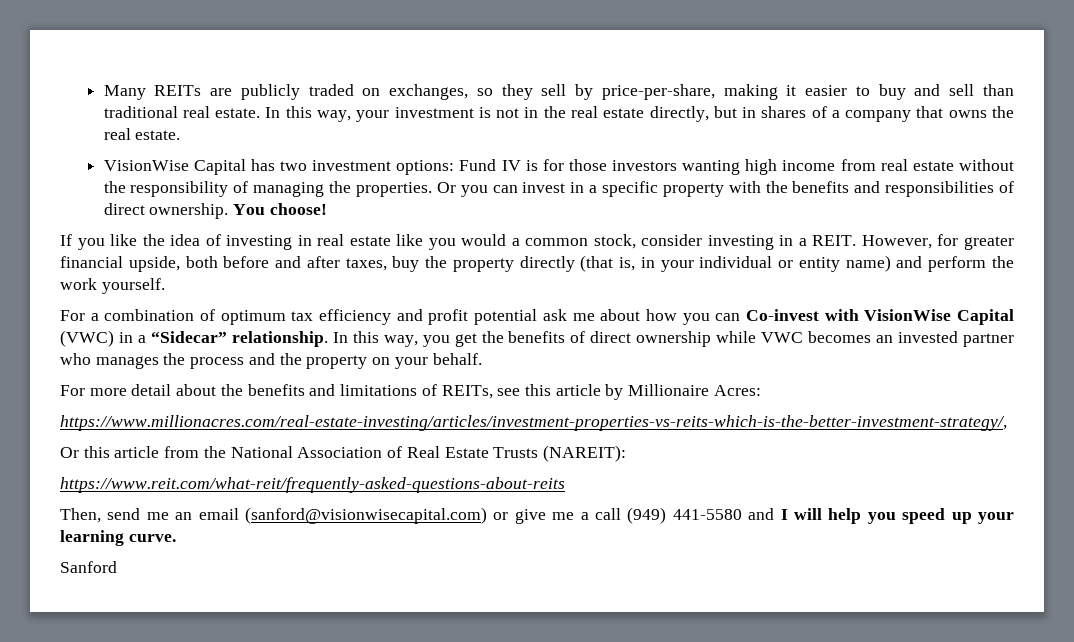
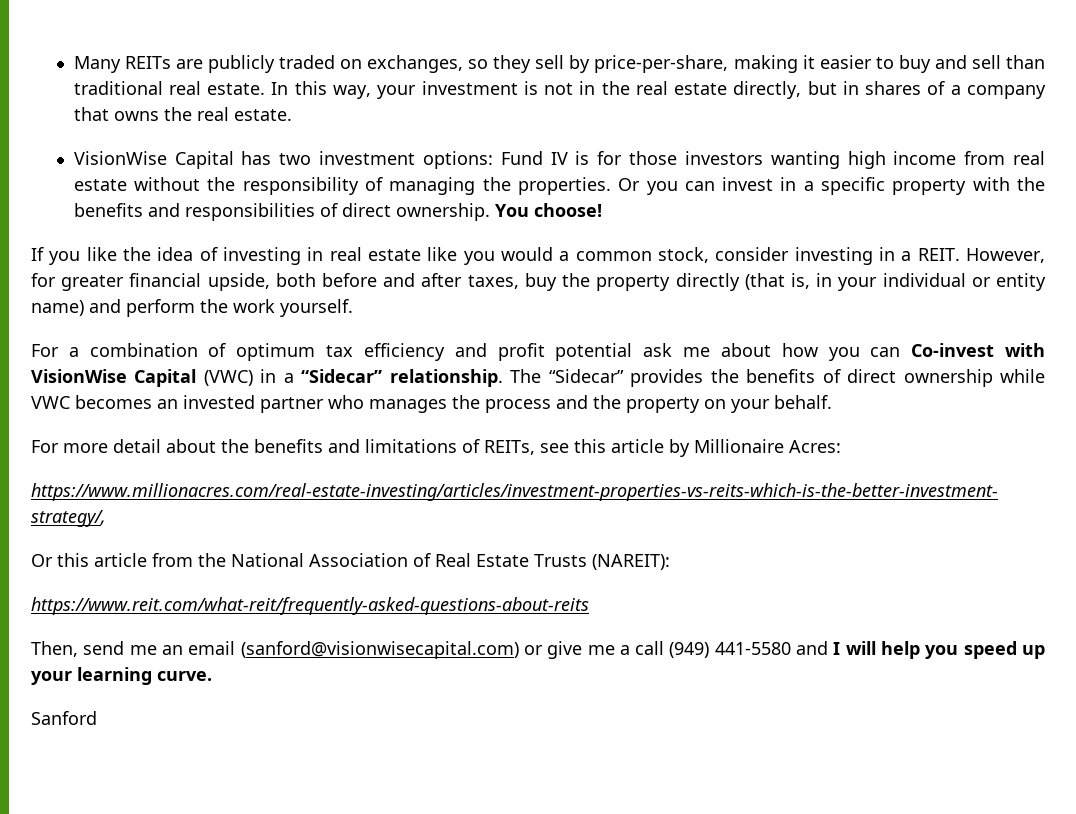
- In this way, you get the benefits of direct ownership while VWC becomes an invested partner who manages the process and the property on your behalf.
+ The “Sidecar” provides the benefits of direct ownership while VWC becomes an invested partner who manages the process and the property on your behalf.

